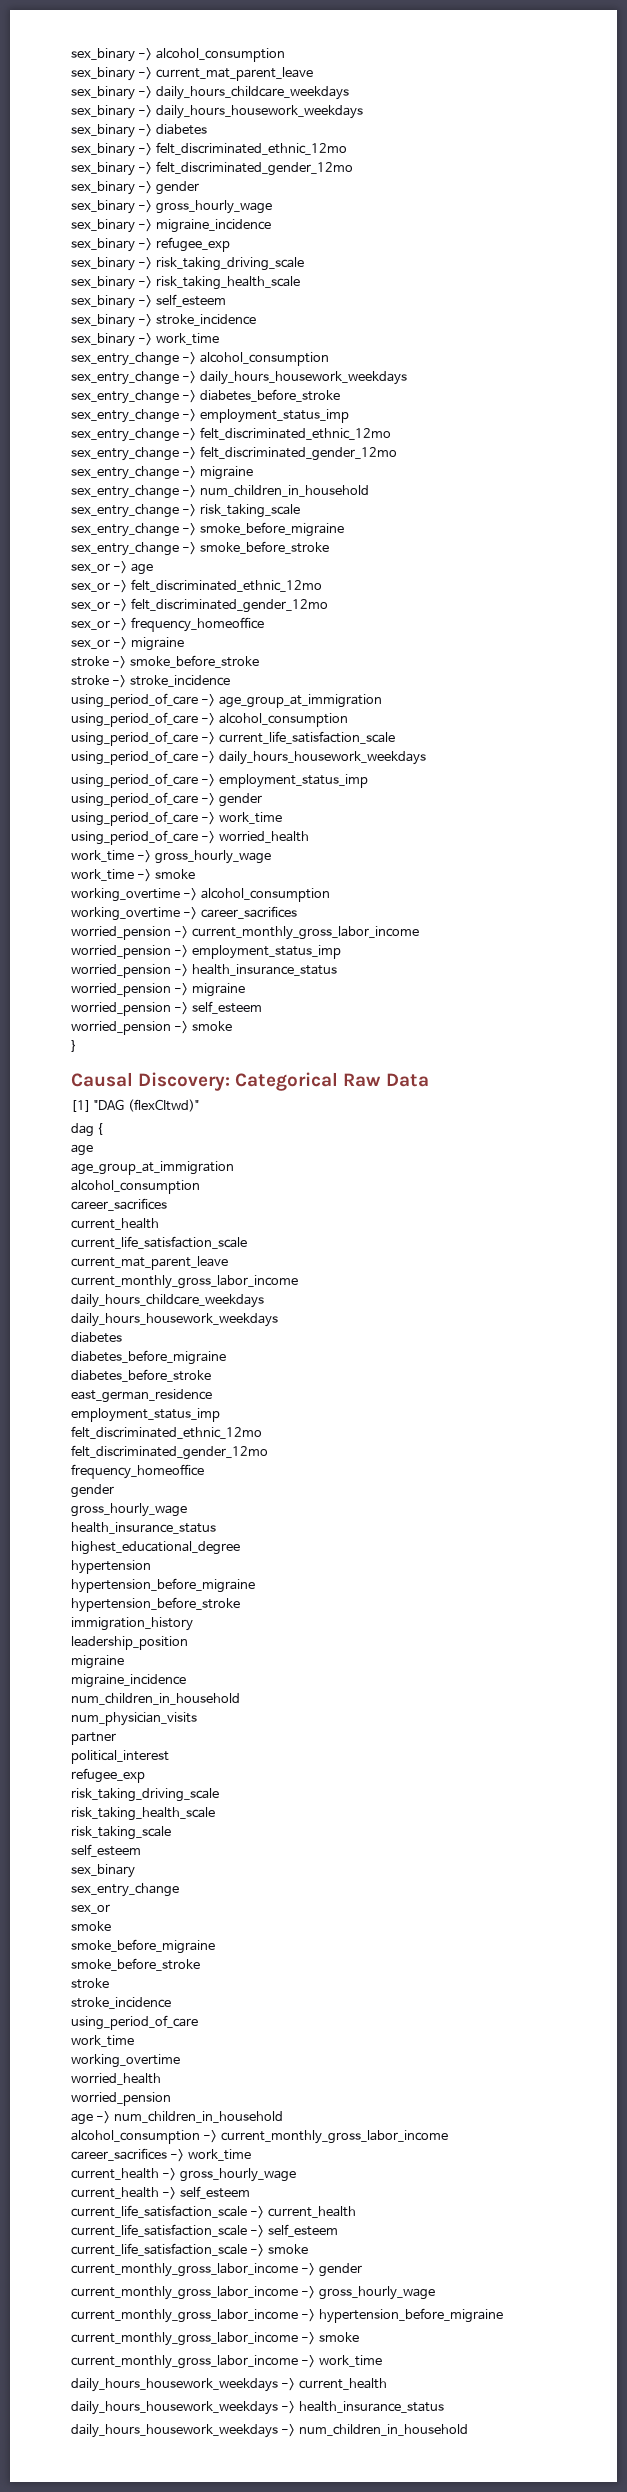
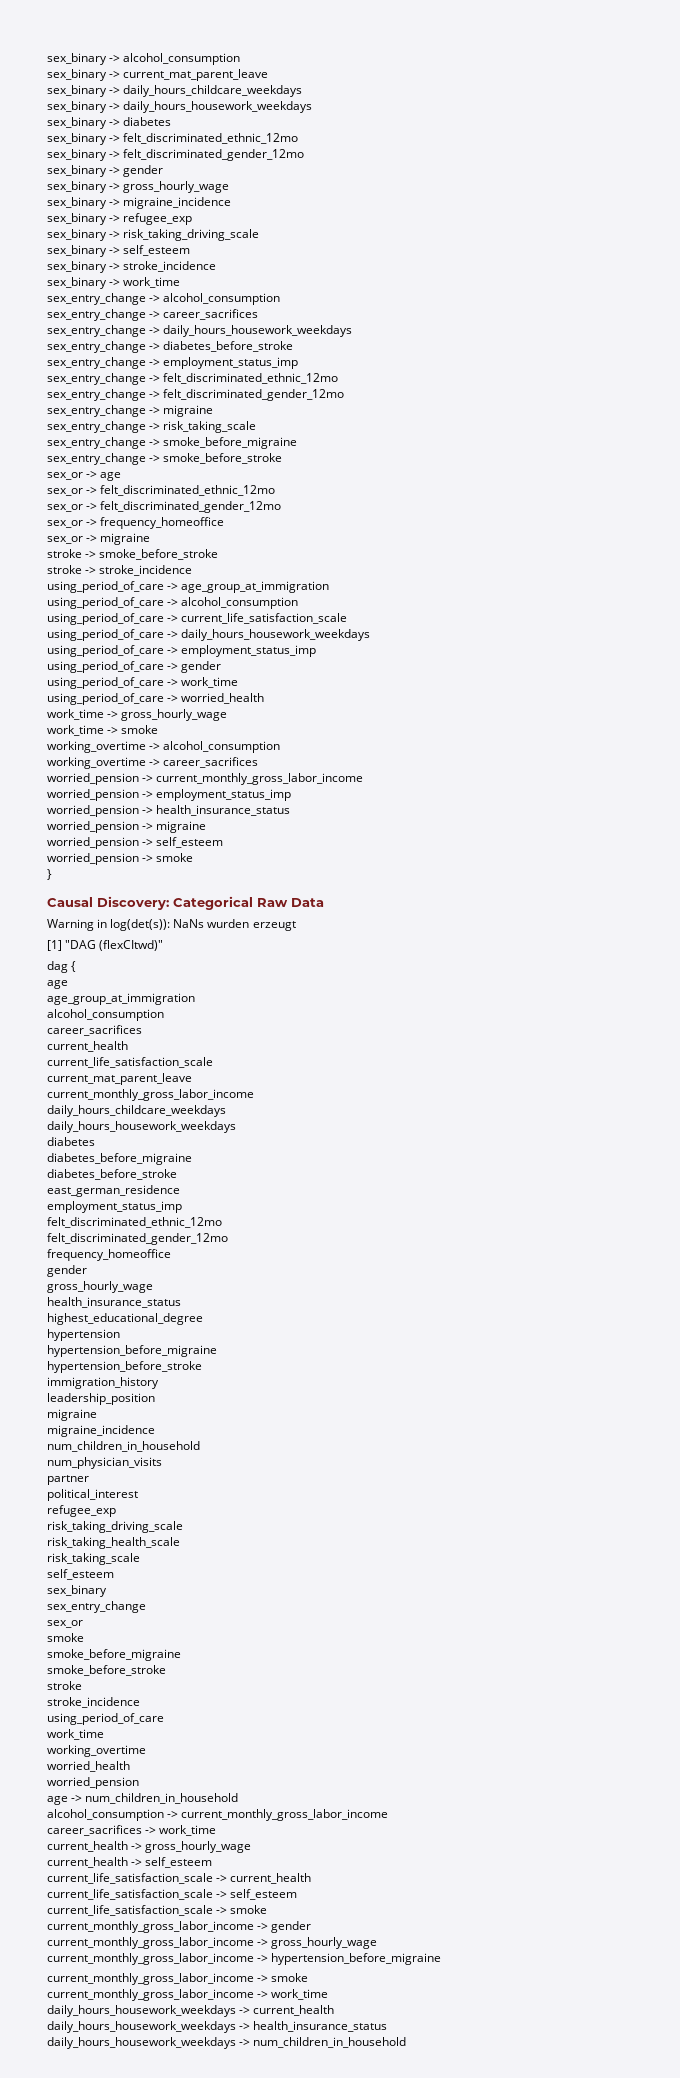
- sex_binary -> risk_taking_health_scale
+ sex_entry_change -> career_sacrifices
- sex_entry_change -> num_children_in_household
+ Warning in log(det(s)): NaNs wurden erzeugt

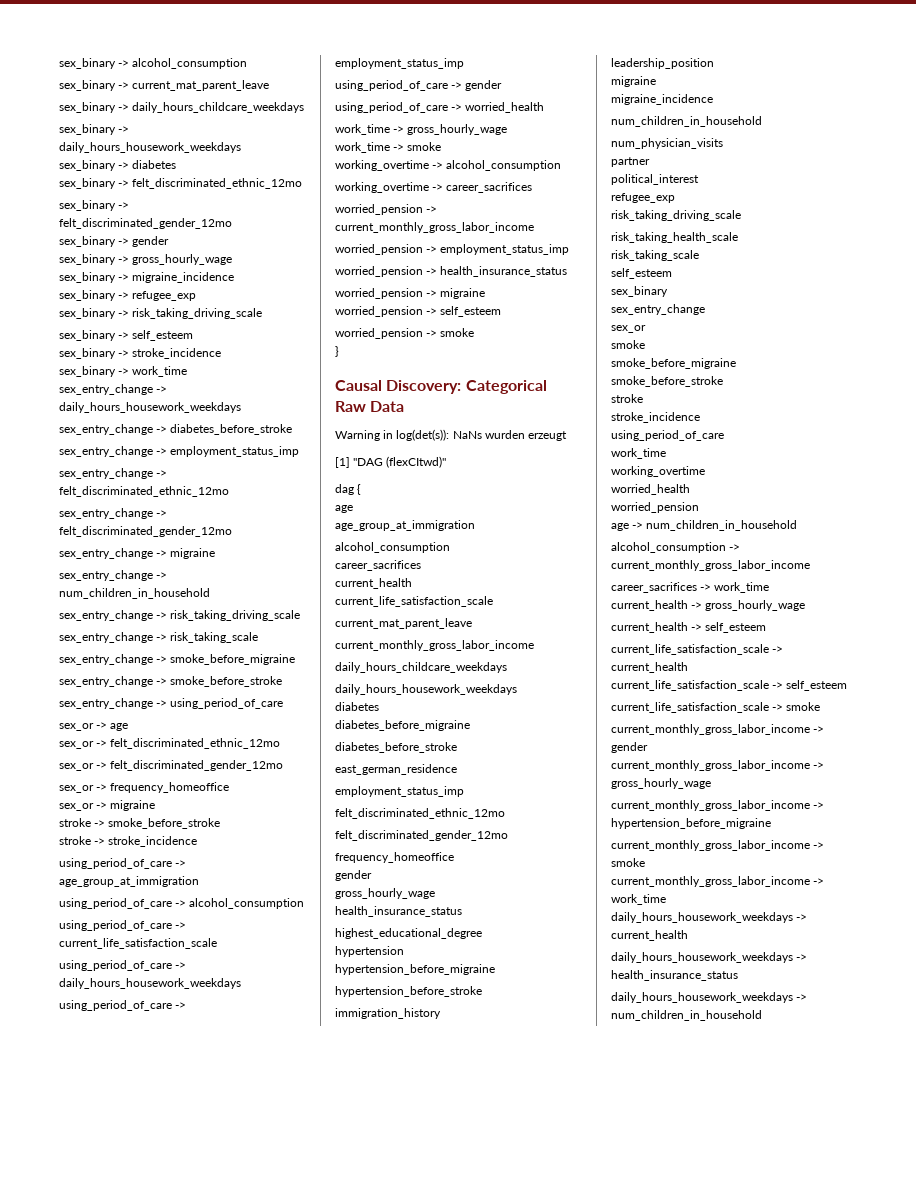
- sex_entry_change -> alcohol_consumption
- sex_entry_change -> career_sacrifices
+ sex_entry_change -> num_children_in_household
+ sex_entry_change -> risk_taking_driving_scale
+ sex_entry_change -> using_period_of_care
- using_period_of_care -> work_time

